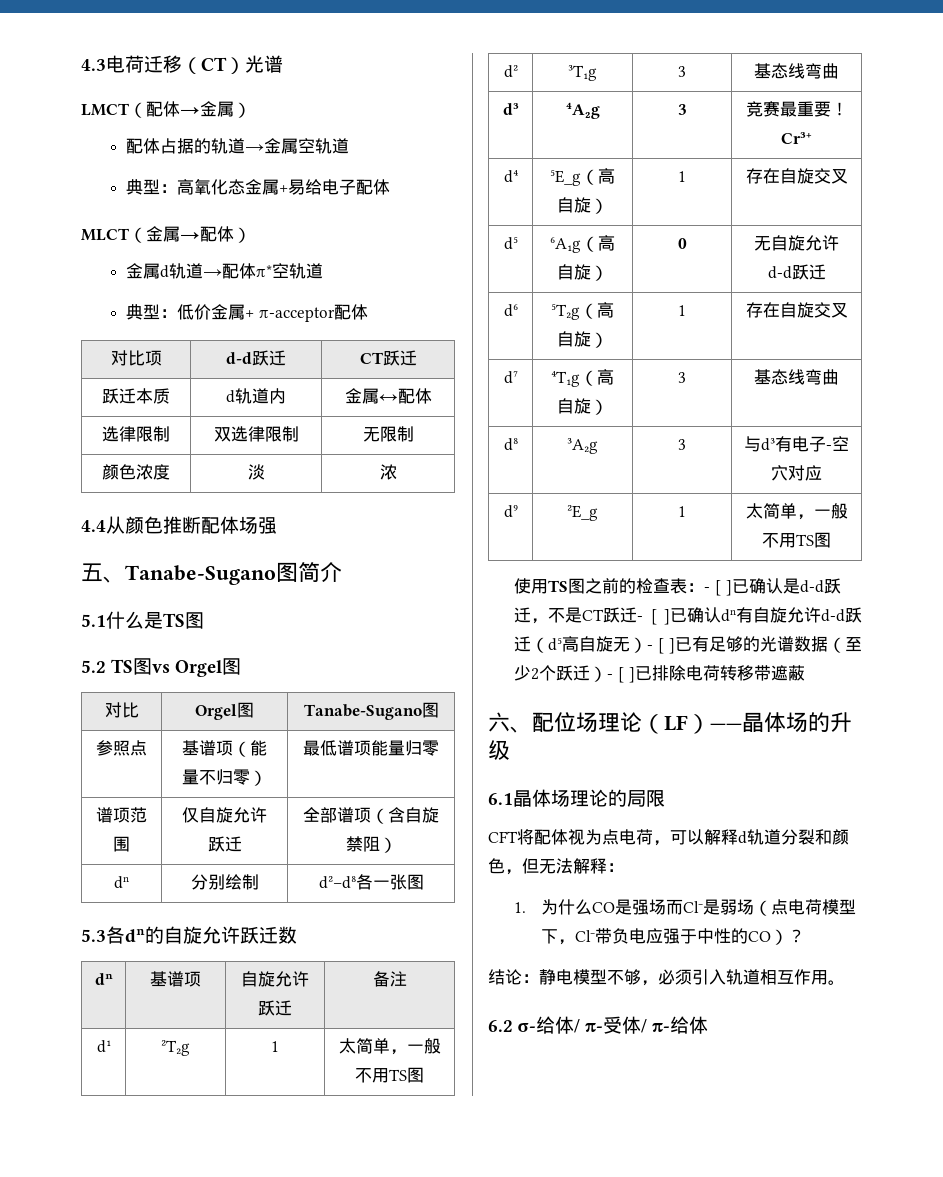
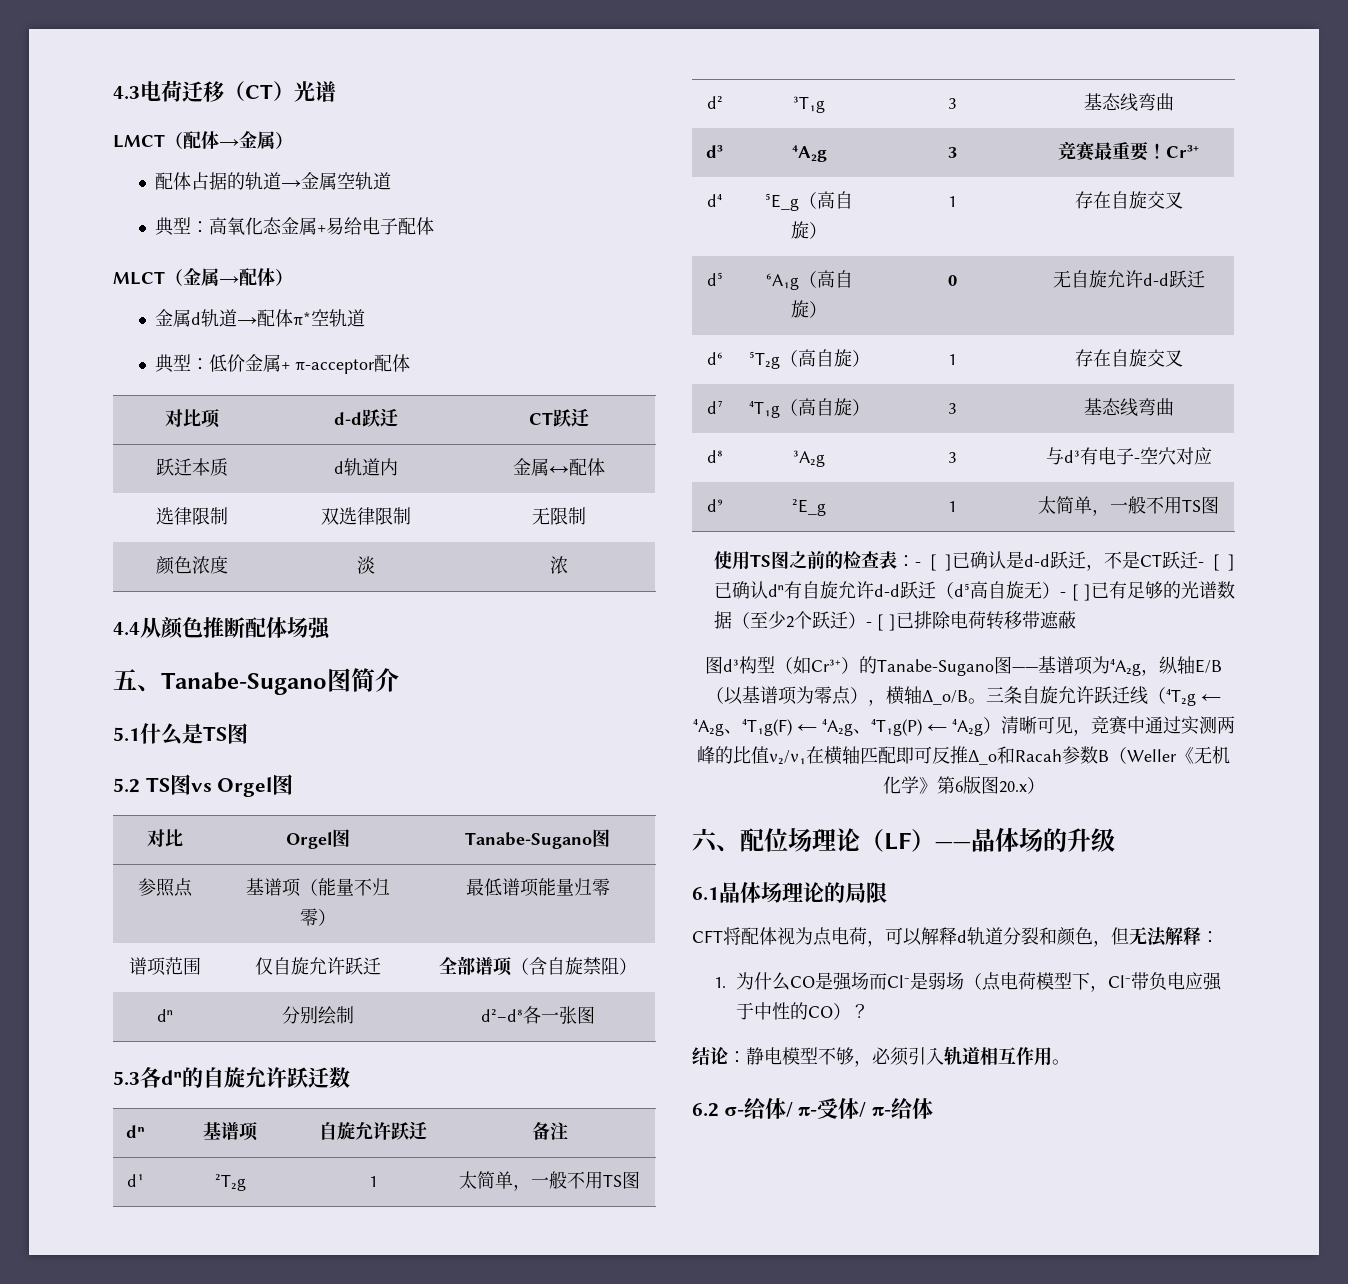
+ 图d³构型（如Cr³⁺）的Tanabe-Sugano图——基谱项为⁴A₂g，纵轴E/B（以基谱项为零点），横轴Δ_o/B。三条自旋允许跃迁线（⁴T₂g ← ⁴A₂g、⁴T₁g(F) ← ⁴A₂g、⁴T₁g(P) ← ⁴A₂g）清晰可见，竞赛中通过实测两峰的比值ν₂/ν₁在横轴匹配即可反推Δ_o和Racah参数B（Weller《无机化学》第6版图20.x）

